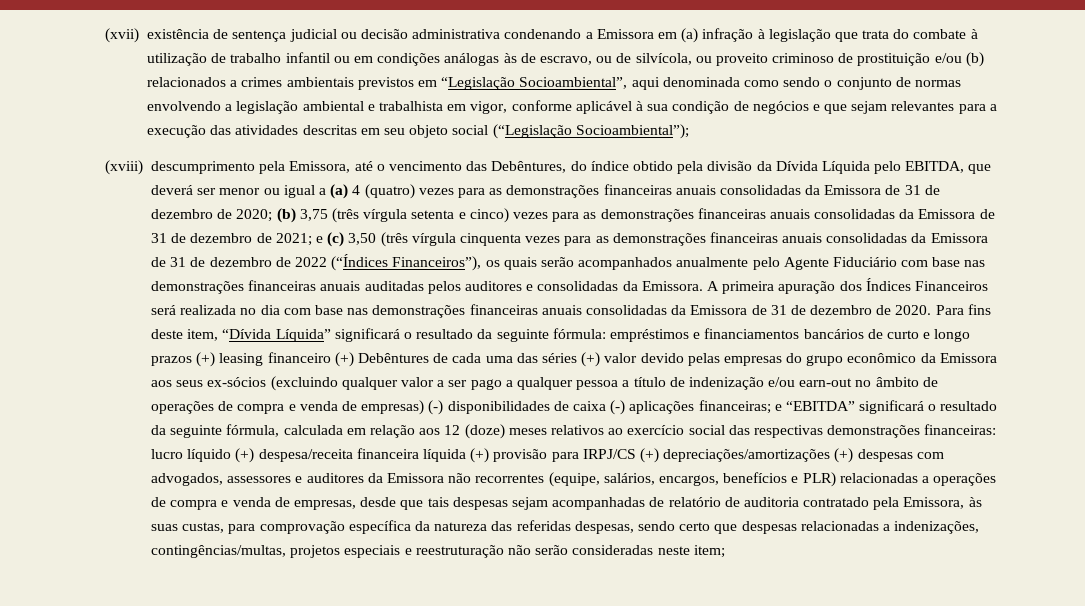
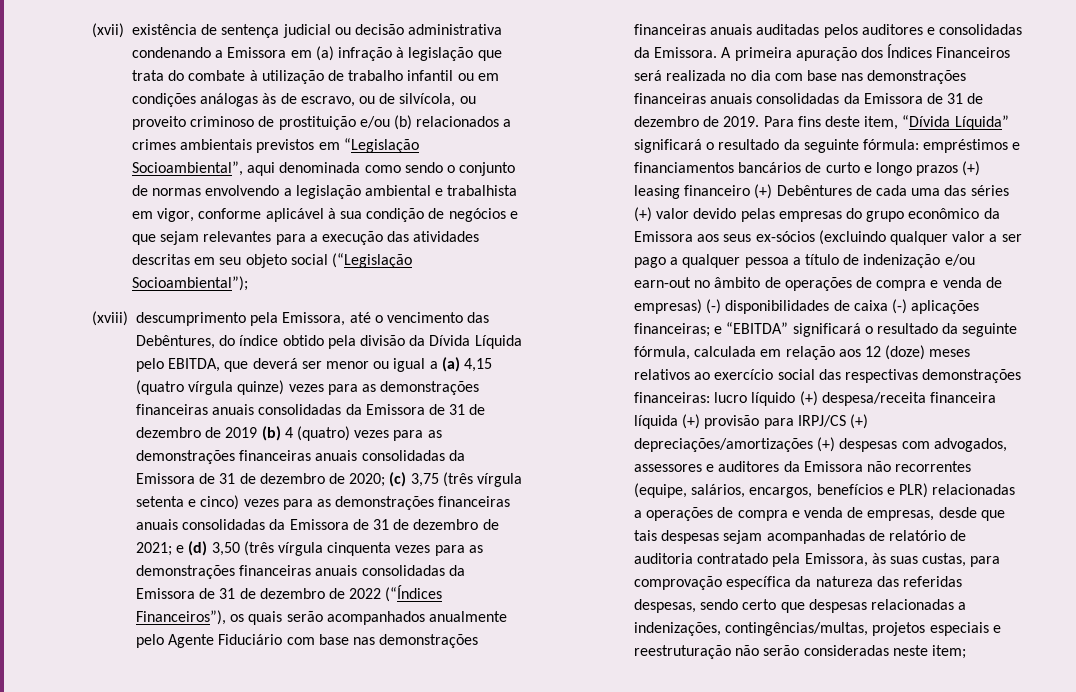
- (xviii) descumprimento pela Emissora, até o vencimento das Debêntures, do índice obtido pela divisão da Dívida Líquida pelo EBITDA, que deverá ser menor ou igual a (a) 4 (quatro) vezes para as demonstrações financeiras anuais consolidadas da Emissora de 31 de dezembro de 2020;
+ (xviii) descumprimento pela Emissora, até o vencimento das Debêntures, do índice obtido pela divisão da Dívida Líquida pelo EBITDA, que deverá ser menor ou igual a (a) 4,15 (quatro vírgula quinze) vezes para as demonstrações financeiras anuais consolidadas da Emissora de 31 de dezembro de 2019 (b) 4 (quatro) vezes para as demonstrações financeiras anuais consolidadas da Emissora de 31 de dezembro de 2020;
- (b) 3,75 (três vírgula setenta e cinco) vezes para as demonstrações financeiras anuais consolidadas da Emissora de 31 de dezembro de 2021;
+ (c) 3,75 (três vírgula setenta e cinco) vezes para as demonstrações financeiras anuais consolidadas da Emissora de 31 de dezembro de 2021;
- e (c) 3,50 (três vírgula cinquenta vezes para as demonstrações financeiras anuais consolidadas da Emissora de 31 de dezembro de 2022 (“Índices Financeiros”), os quais serão acompanhados anualmente pelo Agente Fiduciário com base nas demonstrações financeiras anuais auditadas pelos auditores e consolidadas da Emissora.
+ e (d) 3,50 (três vírgula cinquenta vezes para as demonstrações financeiras anuais consolidadas da Emissora de 31 de dezembro de 2022 (“Índices Financeiros”), os quais serão acompanhados anualmente pelo Agente Fiduciário com base nas demonstrações financeiras anuais auditadas pelos auditores e consolidadas da Emissora.
- A primeira apuração dos Índices Financeiros será realizada no dia com base nas demonstrações financeiras anuais consolidadas da Emissora de 31 de dezembro de 2020.
+ A primeira apuração dos Índices Financeiros será realizada no dia com base nas demonstrações financeiras anuais consolidadas da Emissora de 31 de dezembro de 2019.

